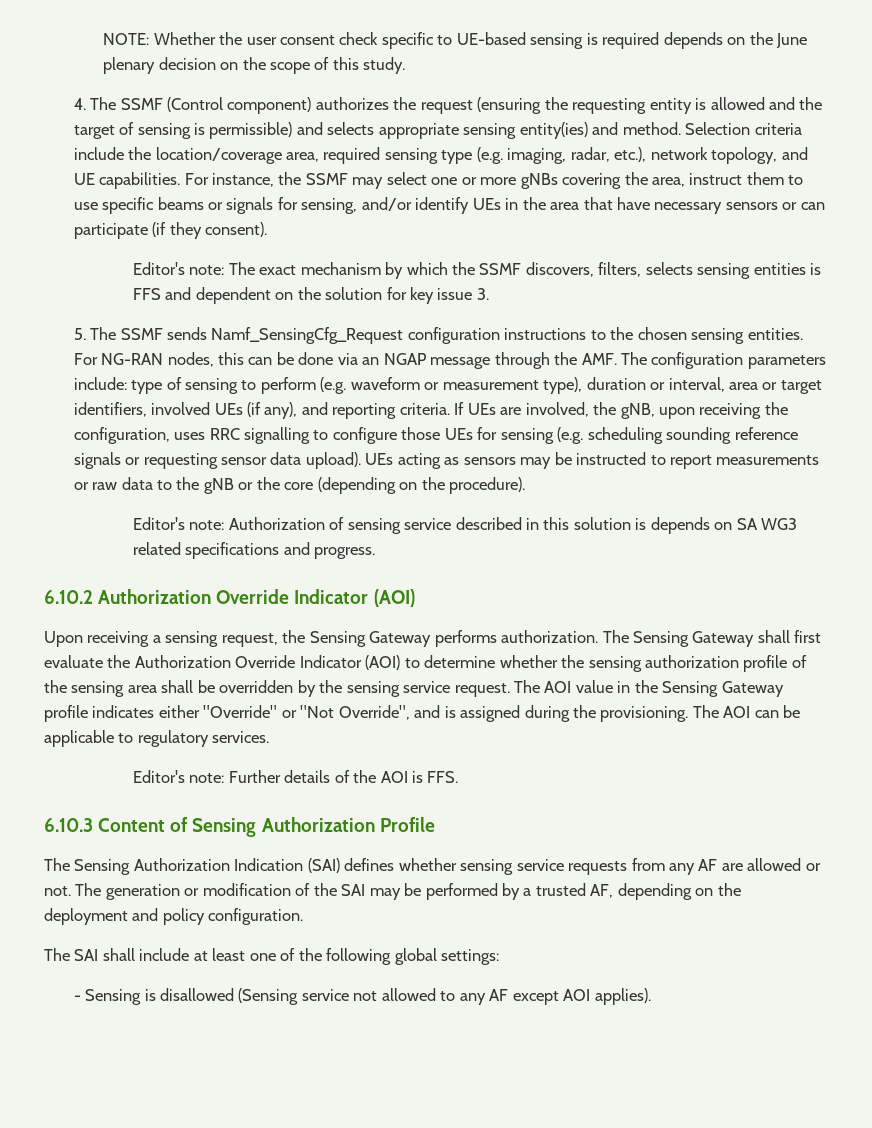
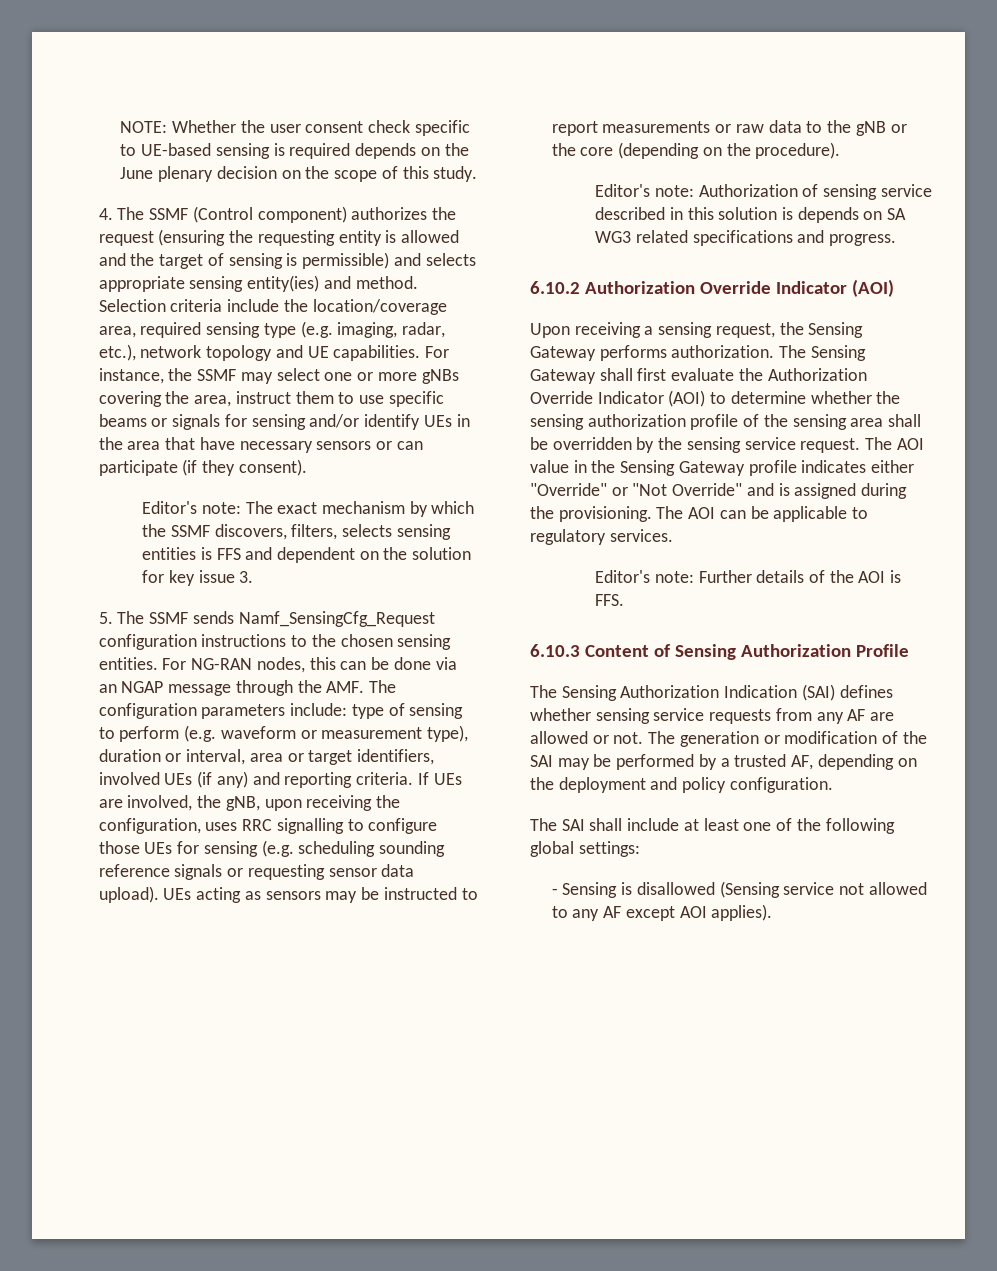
- Selection criteria include the location/coverage area, required sensing type (e.g. imaging, radar, etc.), network topology, and UE capabilities.
+ Selection criteria include the location/coverage area, required sensing type (e.g. imaging, radar, etc.), network topology and UE capabilities.
- For instance, the SSMF may select one or more gNBs covering the area, instruct them to use specific beams or signals for sensing, and/or identify UEs in the area that have necessary sensors or can participate (if they consent).
+ For instance, the SSMF may select one or more gNBs covering the area, instruct them to use specific beams or signals for sensing and/or identify UEs in the area that have necessary sensors or can participate (if they consent).
- For NG-RAN nodes, this can be done via an NGAP message through the AMF. The configuration parameters include: type of sensing to perform (e.g. waveform or measurement type), duration or interval, area or target identifiers, involved UEs (if any), and reporting criteria.
+ For NG-RAN nodes, this can be done via an NGAP message through the AMF. The configuration parameters include: type of sensing to perform (e.g. waveform or measurement type), duration or interval, area or target identifiers, involved UEs (if any) and reporting criteria.
- The AOI value in the Sensing Gateway profile indicates either "Override" or "Not Override", and is assigned during the provisioning.
+ The AOI value in the Sensing Gateway profile indicates either "Override" or "Not Override" and is assigned during the provisioning.

